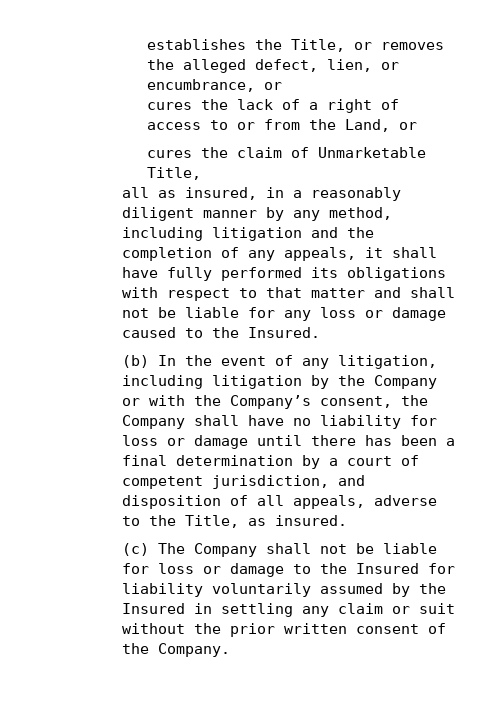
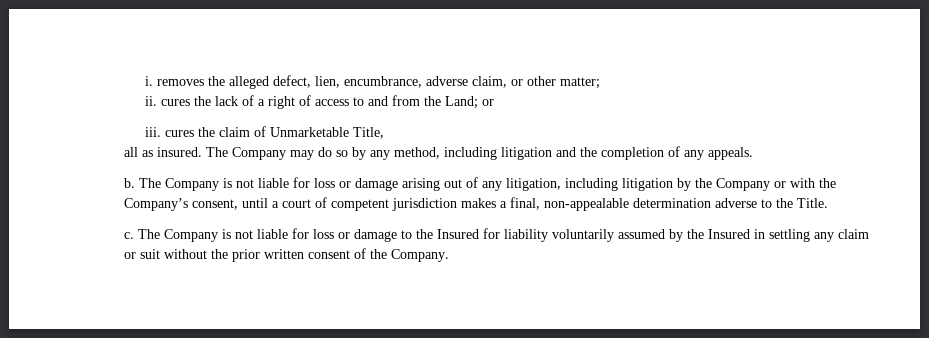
- establishes the Title, or removes the alleged defect, lien, or encumbrance, or
- cures the lack of a right of access to or from the Land, or
- cures the claim of Unmarketable Title,
+ i. removes the alleged defect, lien, encumbrance, adverse claim, or other matter;
+ ii. cures the lack of a right of access to and from the Land; or
+ iii. cures the claim of Unmarketable Title,
- all as insured, in a reasonably diligent manner by any method, including litigation and the completion of any appeals, it shall have fully performed its obligations with respect to that matter and shall not be liable for any loss or damage caused to the Insured.
- (b) In the event of any litigation, including litigation by the Company or with the Company’s consent, the Company shall have no liability for loss or damage until there has been a final determination by a court of competent jurisdiction, and disposition of all appeals, adverse to the Title, as insured.
- (c) The Company shall not be liable for loss or damage to the Insured for liability voluntarily assumed by the Insured in settling any claim or suit without the prior written consent of the Company.
+ all as insured. The Company may do so by any method, including litigation and the completion of any appeals.
+ b. The Company is not liable for loss or damage arising out of any litigation, including litigation by the Company or with the Company’s consent, until a court of competent jurisdiction makes a final, non-appealable determination adverse to the Title.
+ c. The Company is not liable for loss or damage to the Insured for liability voluntarily assumed by the Insured in settling any claim or suit without the prior written consent of the Company.

